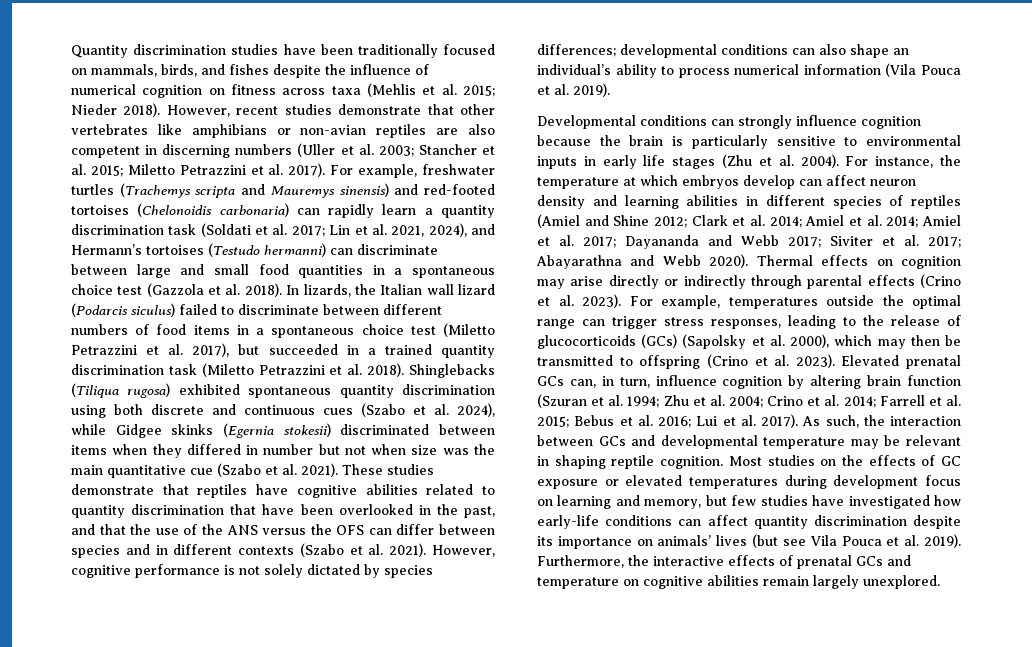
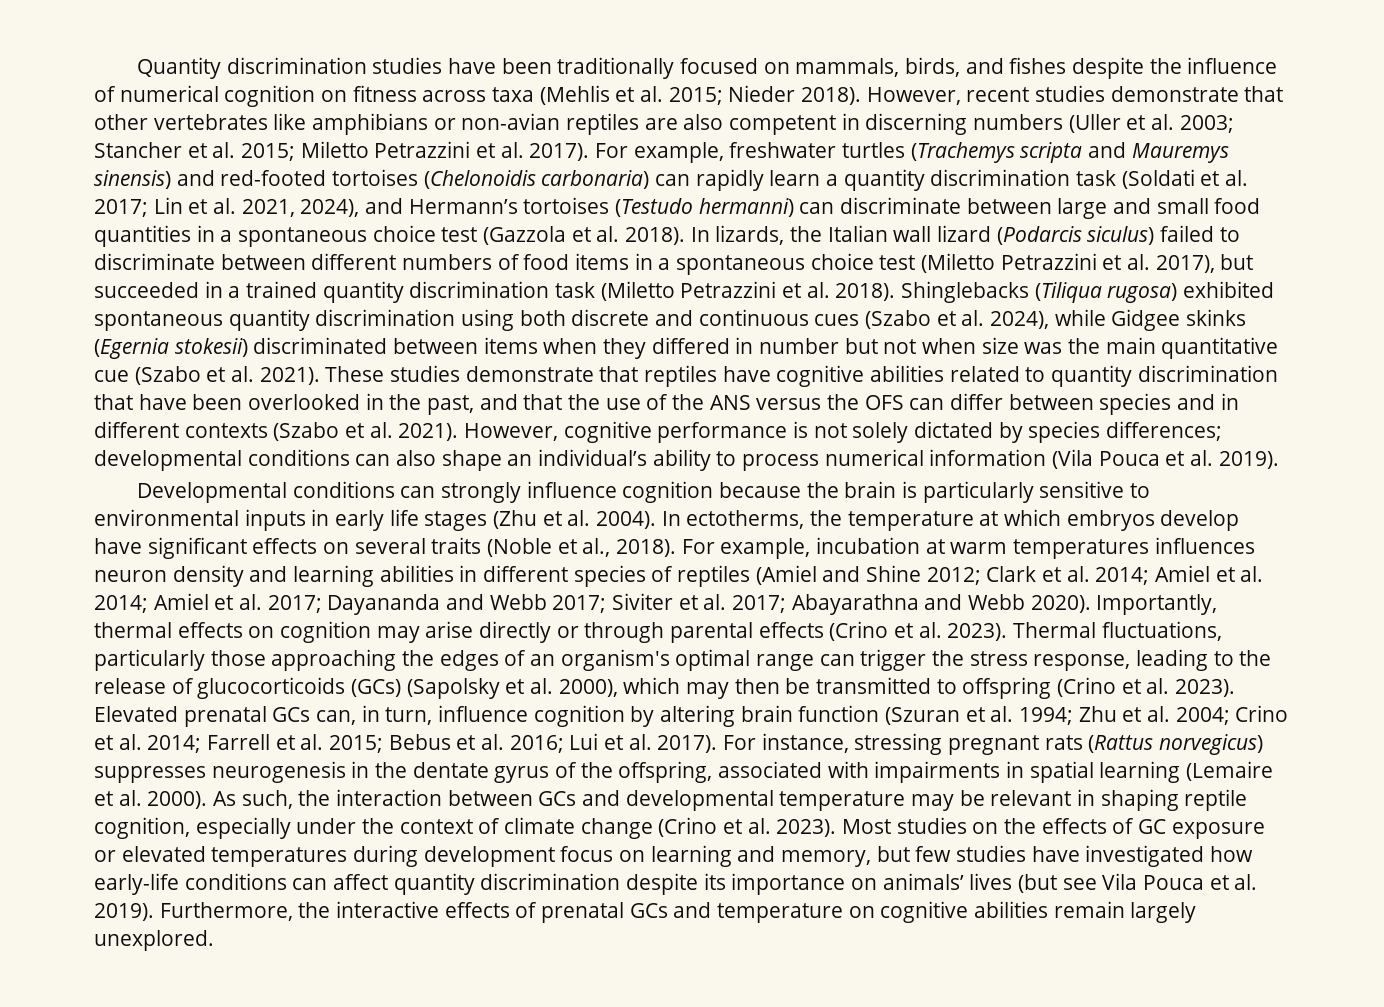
- For instance, the temperature at which embryos develop can affect neuron density and learning abilities in different species of reptiles (Amiel and Shine 2012; Clark et al. 2014; Amiel et al. 2014; Amiel et al. 2017; Dayananda and Webb 2017; Siviter et al. 2017; Abayarathna and Webb 2020).
+ In ectotherms, the temperature at which embryos develop have significant effects on several traits (Noble et al., 2018). For example, incubation at warm temperatures influences neuron density and learning abilities in different species of reptiles (Amiel and Shine 2012; Clark et al. 2014; Amiel et al. 2014; Amiel et al. 2017; Dayananda and Webb 2017; Siviter et al. 2017; Abayarathna and Webb 2020).
- Thermal effects on cognition may arise directly or indirectly through parental effects (Crino et al. 2023).
+ Importantly, thermal effects on cognition may arise directly or through parental effects (Crino et al. 2023).
- For example, temperatures outside the optimal range can trigger stress responses, leading to the release of glucocorticoids (GCs) (Sapolsky et al. 2000), which may then be transmitted to offspring (Crino et al. 2023).
+ Thermal fluctuations, particularly those approaching the edges of an organism's optimal range can trigger the stress response, leading to the release of glucocorticoids (GCs) (Sapolsky et al. 2000), which may then be transmitted to offspring (Crino et al. 2023).
+ For instance, stressing pregnant rats (Rattus norvegicus) suppresses neurogenesis in the dentate gyrus of the offspring, associated with impairments in spatial learning (Lemaire et al. 2000).
- As such, the interaction between GCs and developmental temperature may be relevant in shaping reptile cognition.
+ As such, the interaction between GCs and developmental temperature may be relevant in shaping reptile cognition, especially under the context of climate change (Crino et al. 2023).

